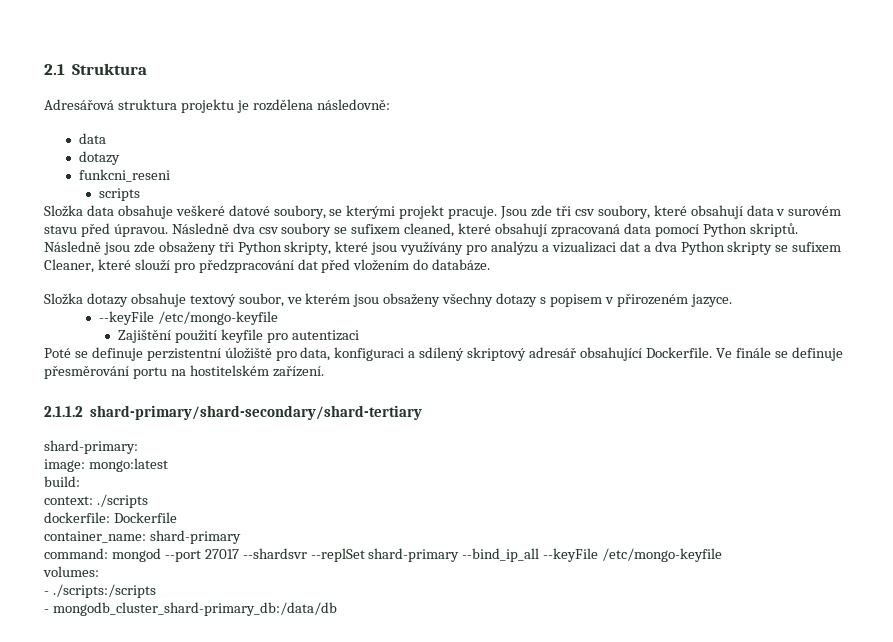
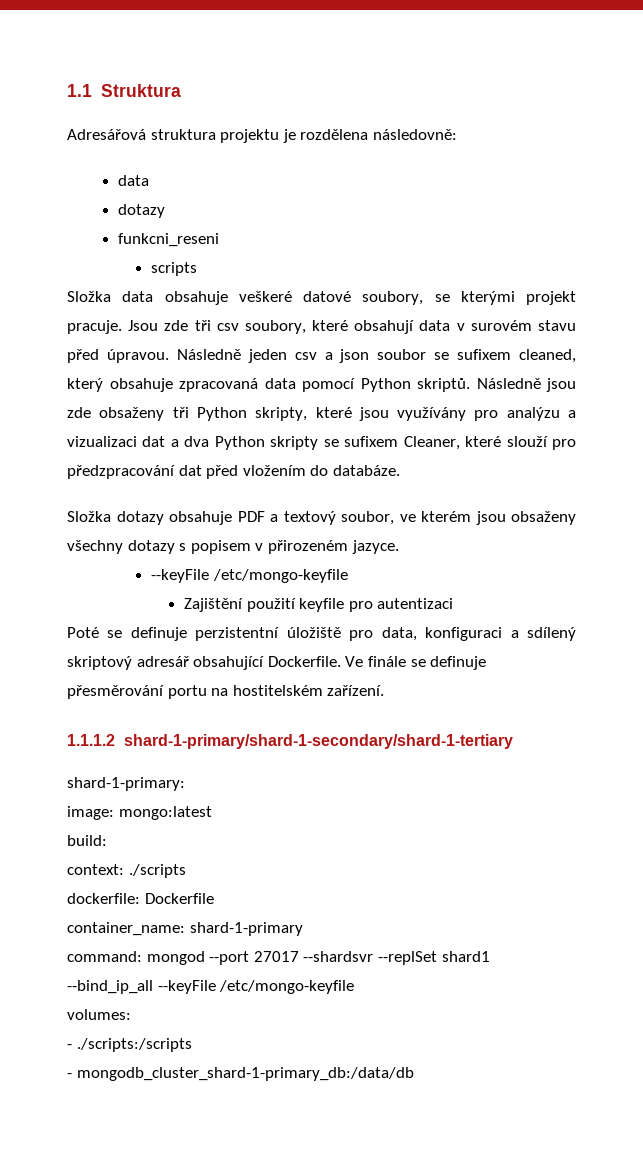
- 2.1 Struktura
+ 1.1 Struktura
- Následně dva csv soubory se sufixem cleaned, které obsahují zpracovaná data pomocí Python skriptů.
+ Následně jeden csv a json soubor se sufixem cleaned, který obsahuje zpracovaná data pomocí Python skriptů.
- Složka dotazy obsahuje textový soubor, ve kterém jsou obsaženy všechny dotazy s popisem v přirozeném jazyce.
+ Složka dotazy obsahuje PDF a textový soubor, ve kterém jsou obsaženy všechny dotazy s popisem v přirozeném jazyce.
- 2.1.1.2 shard-primary/shard-secondary/shard-tertiary
- shard-primary:
+ 1.1.1.2 shard-1-primary/shard-1-secondary/shard-1-tertiary
+ shard-1-primary:
- container_name: shard-primary
+ container_name: shard-1-primary
- command: mongod --port 27017 --shardsvr --replSet shard-primary --bind_ip_all --keyFile /etc/mongo-keyfile
+ command: mongod --port 27017 --shardsvr --replSet shard1 --bind_ip_all --keyFile /etc/mongo-keyfile
- - mongodb_cluster_shard-primary_db:/data/db
+ - mongodb_cluster_shard-1-primary_db:/data/db

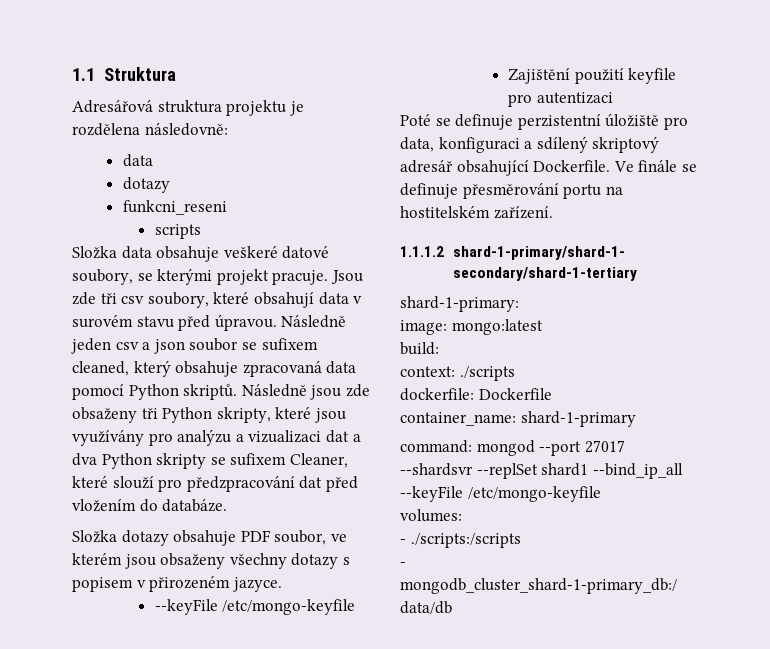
- Složka dotazy obsahuje PDF a textový soubor, ve kterém jsou obsaženy všechny dotazy s popisem v přirozeném jazyce.
+ Složka dotazy obsahuje PDF soubor, ve kterém jsou obsaženy všechny dotazy s popisem v přirozeném jazyce.

